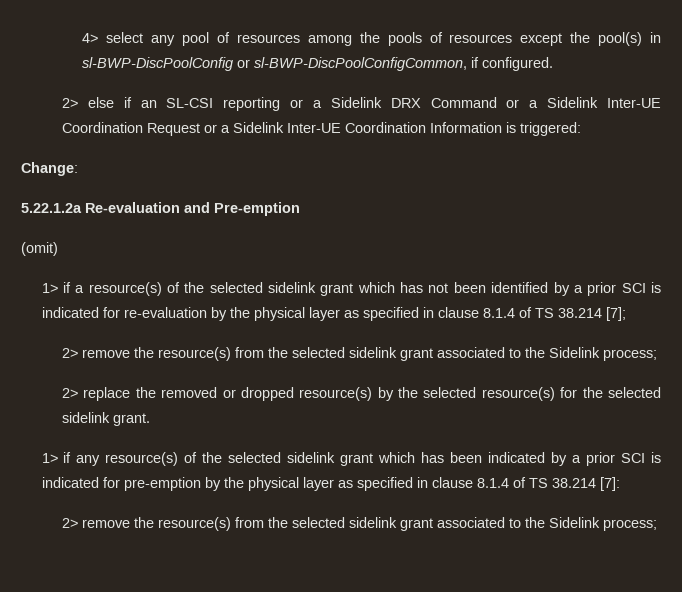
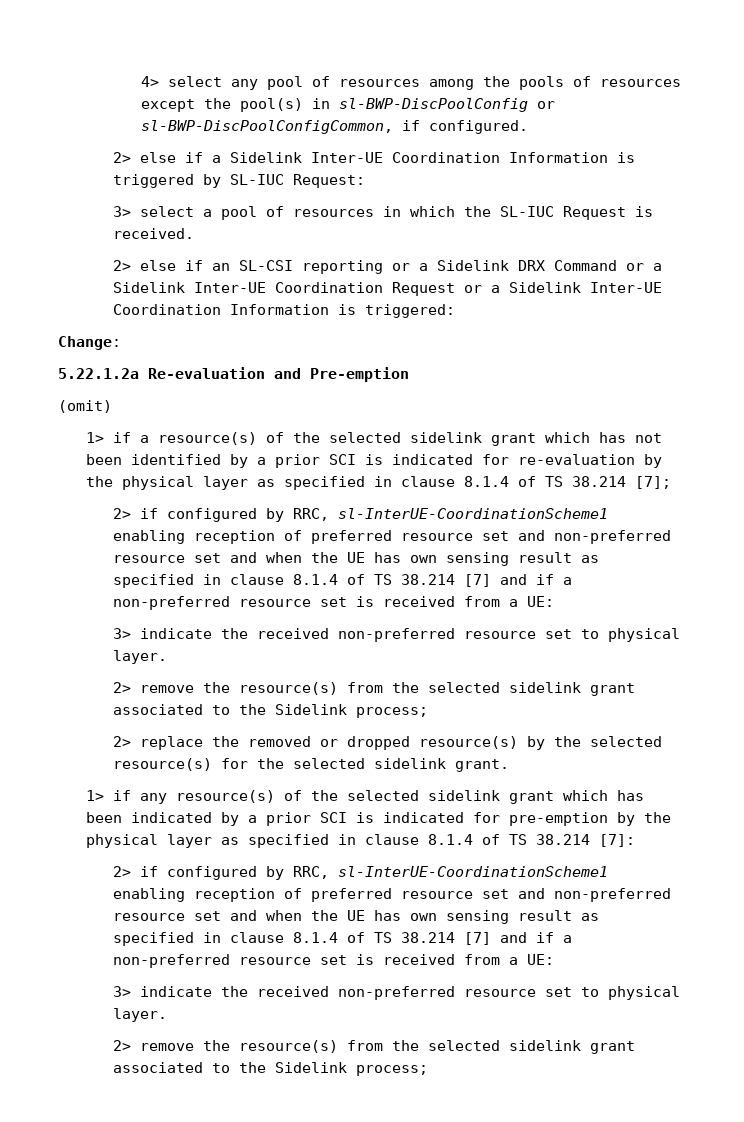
+ 2> else if a Sidelink Inter-UE Coordination Information is triggered by SL-IUC Request:
+ 3> select a pool of resources in which the SL-IUC Request is received.
  1> if a resource(s) of the selected sidelink grant which has not been identified by a prior SCI is indicated for re-evaluation by the physical layer as specified in clause 8.1.4 of TS 38.214 [7];
+ 2> if configured by RRC, sl-InterUE-CoordinationScheme1 enabling reception of preferred resource set and non-preferred resource set and when the UE has own sensing result as specified in clause 8.1.4 of TS 38.214 [7] and if a non-preferred resource set is received from a UE:
+ 3> indicate the received non-preferred resource set to physical layer.
  1> if any resource(s) of the selected sidelink grant which has been indicated by a prior SCI is indicated for pre-emption by the physical layer as specified in clause 8.1.4 of TS 38.214 [7]:
+ 2> if configured by RRC, sl-InterUE-CoordinationScheme1 enabling reception of preferred resource set and non-preferred resource set and when the UE has own sensing result as specified in clause 8.1.4 of TS 38.214 [7] and if a non-preferred resource set is received from a UE:
+ 3> indicate the received non-preferred resource set to physical layer.

